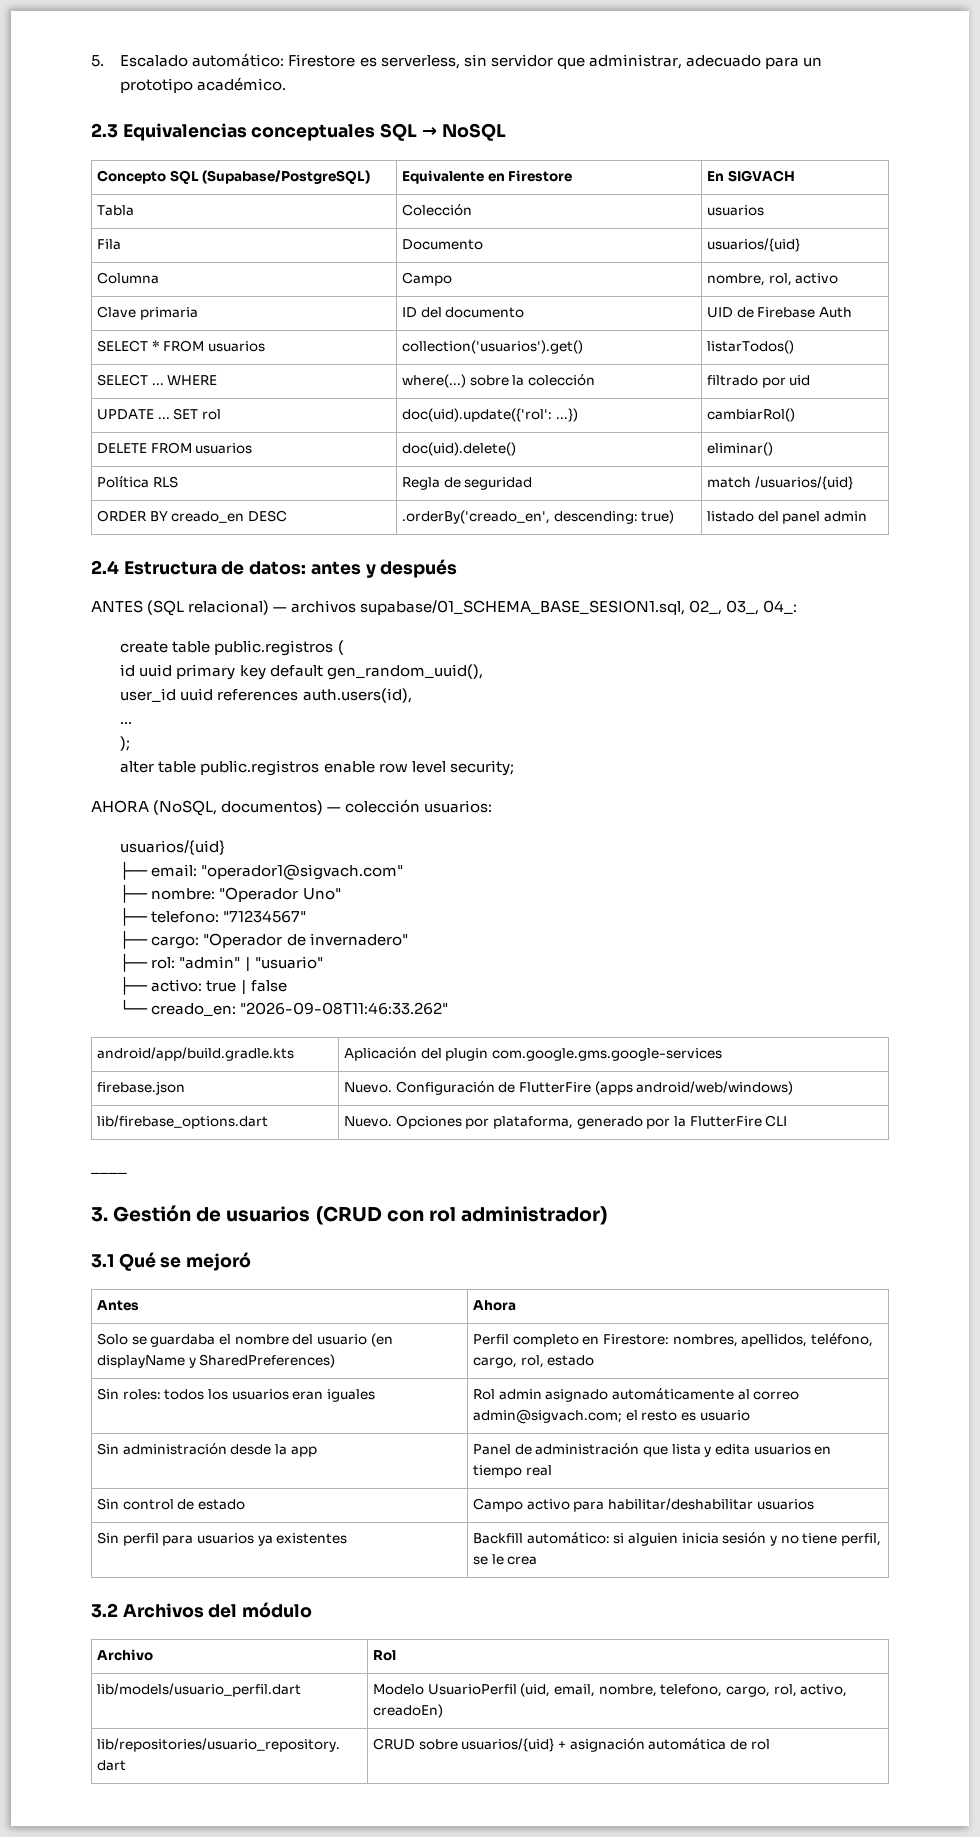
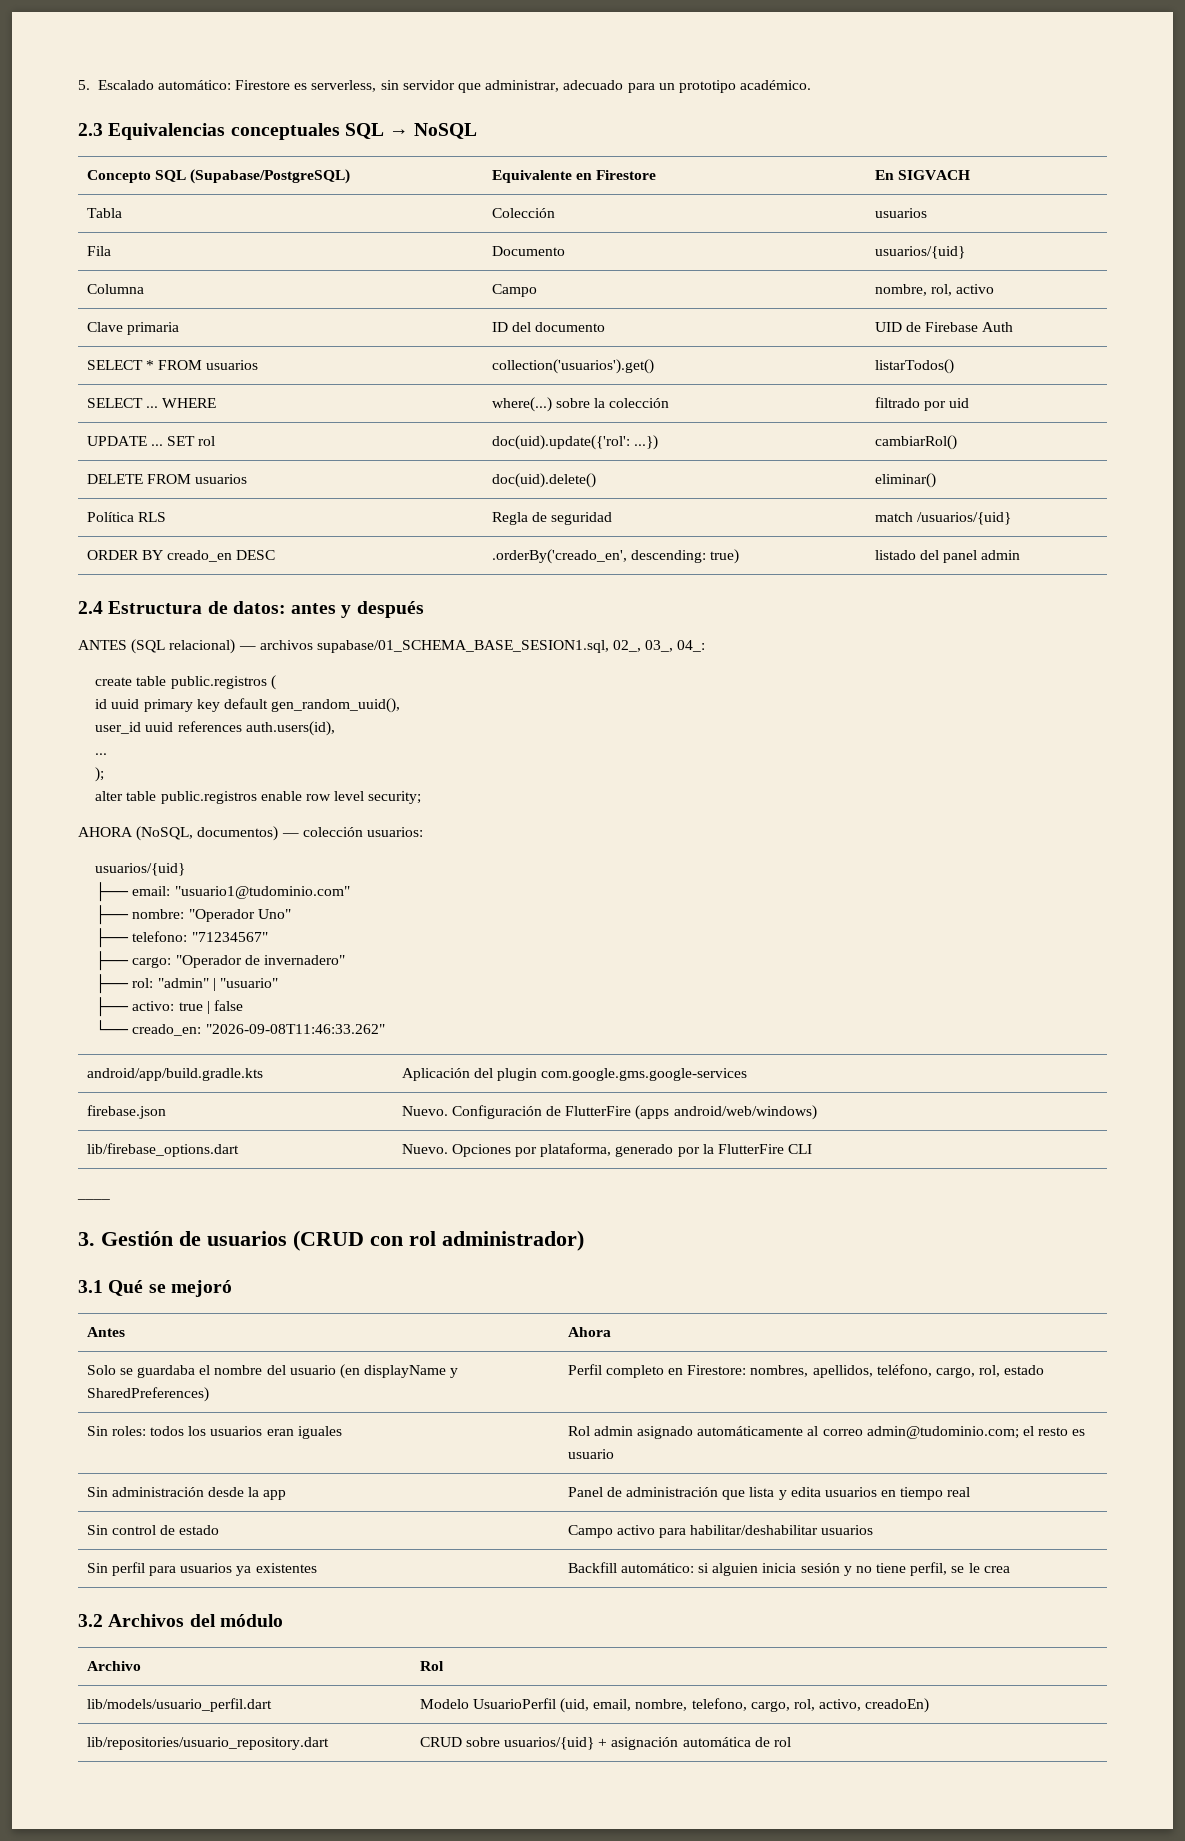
- ├── email: "operador1@sigvach.com"
+ ├── email: "usuario1@tudominio.com"
- Sin roles: todos los usuarios eran iguales | Rol admin asignado automáticamente al correo admin@sigvach.com; el resto es usuario
+ Sin roles: todos los usuarios eran iguales | Rol admin asignado automáticamente al correo admin@tudominio.com; el resto es usuario

